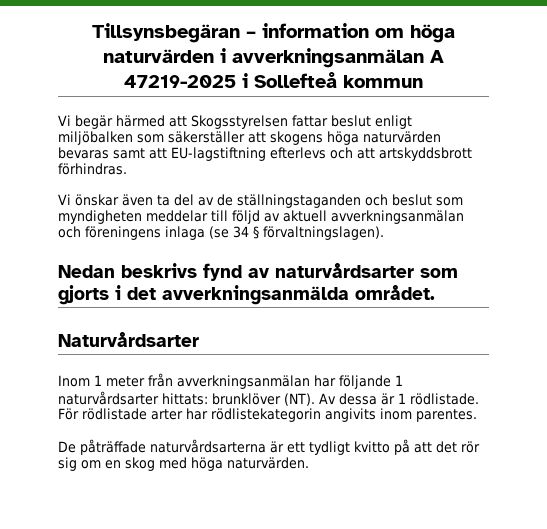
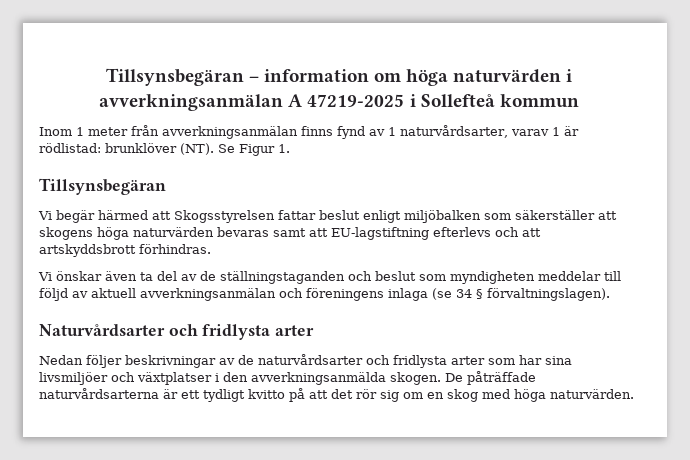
+ Inom 1 meter från avverkningsanmälan finns fynd av 1 naturvårdsarter, varav 1 är rödlistad: brunklöver (NT). Se Figur 1.
+ Tillsynsbegäran
- Nedan beskrivs fynd av naturvårdsarter som gjorts i det avverkningsanmälda området.
- Naturvårdsarter
- Inom 1 meter från avverkningsanmälan har följande 1 naturvårdsarter hittats: brunklöver (NT). Av dessa är 1 rödlistade. För rödlistade arter har rödlistekategorin angivits inom parentes.
- De påträffade naturvårdsarterna är ett tydligt kvitto på att det rör sig om en skog med höga naturvärden.
+ Naturvårdsarter och fridlysta arter
+ Nedan följer beskrivningar av de naturvårdsarter och fridlysta arter som har sina livsmiljöer och växtplatser i den avverkningsanmälda skogen. De påträffade naturvårdsarterna är ett tydligt kvitto på att det rör sig om en skog med höga naturvärden.

